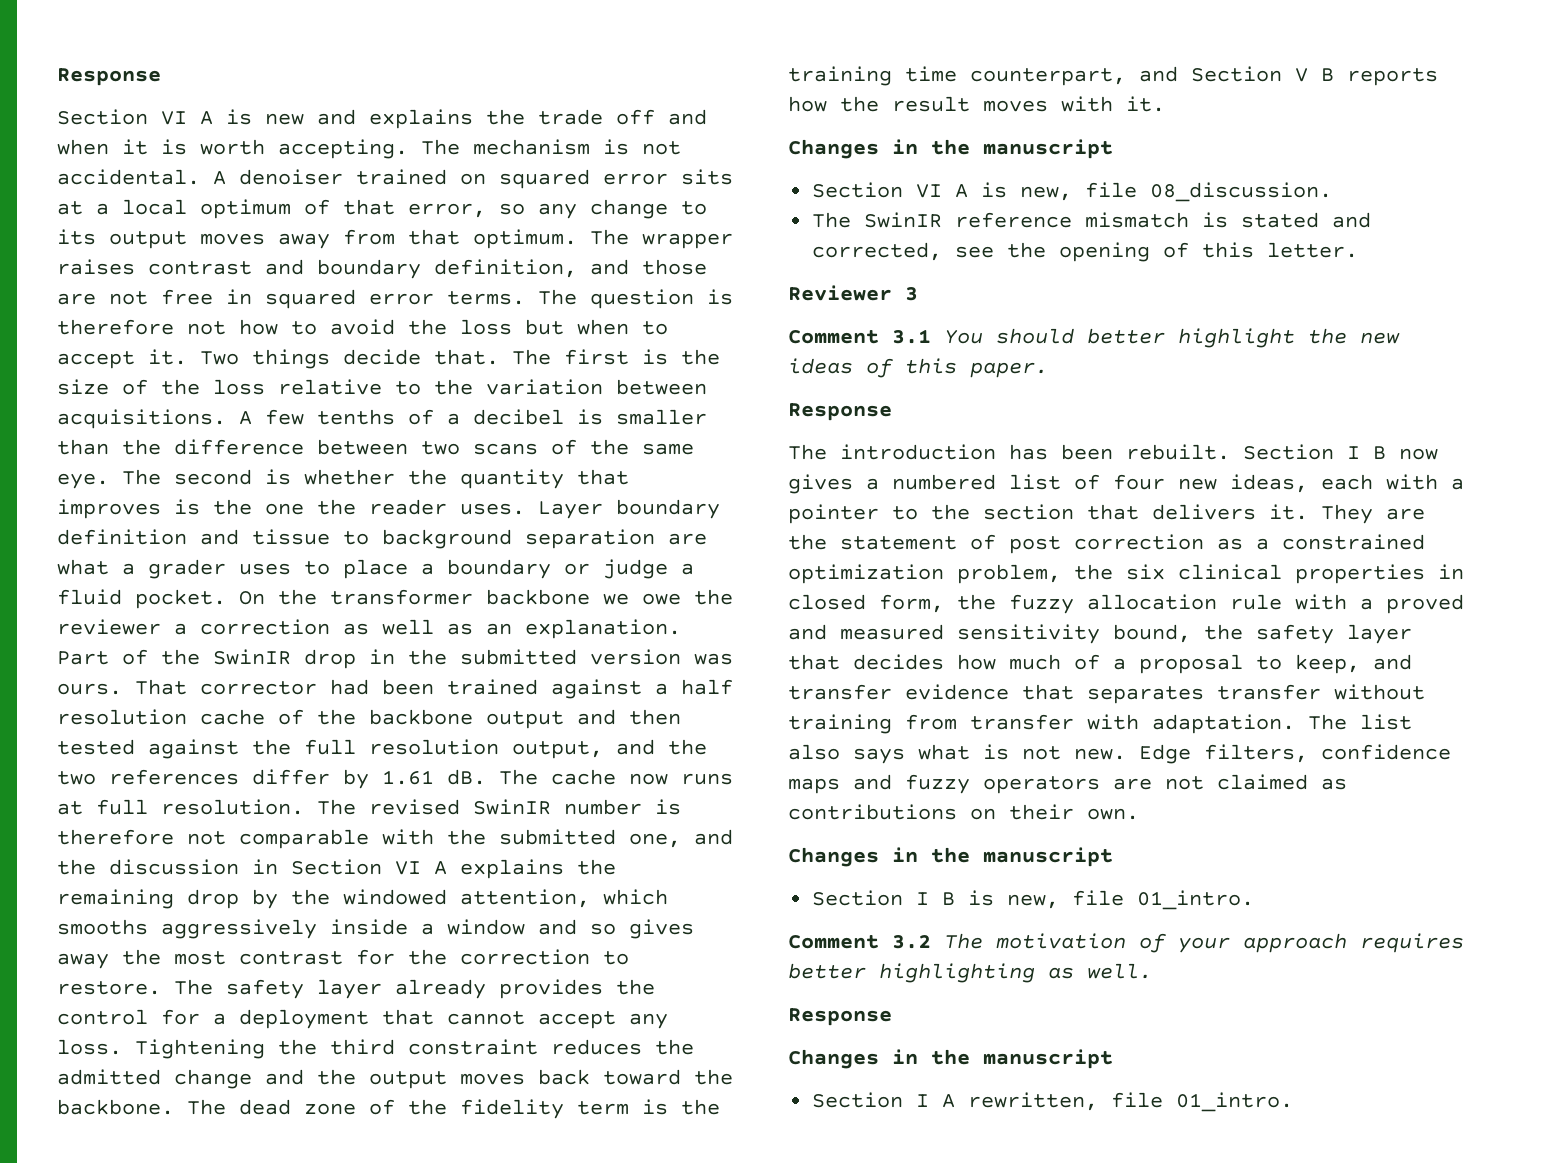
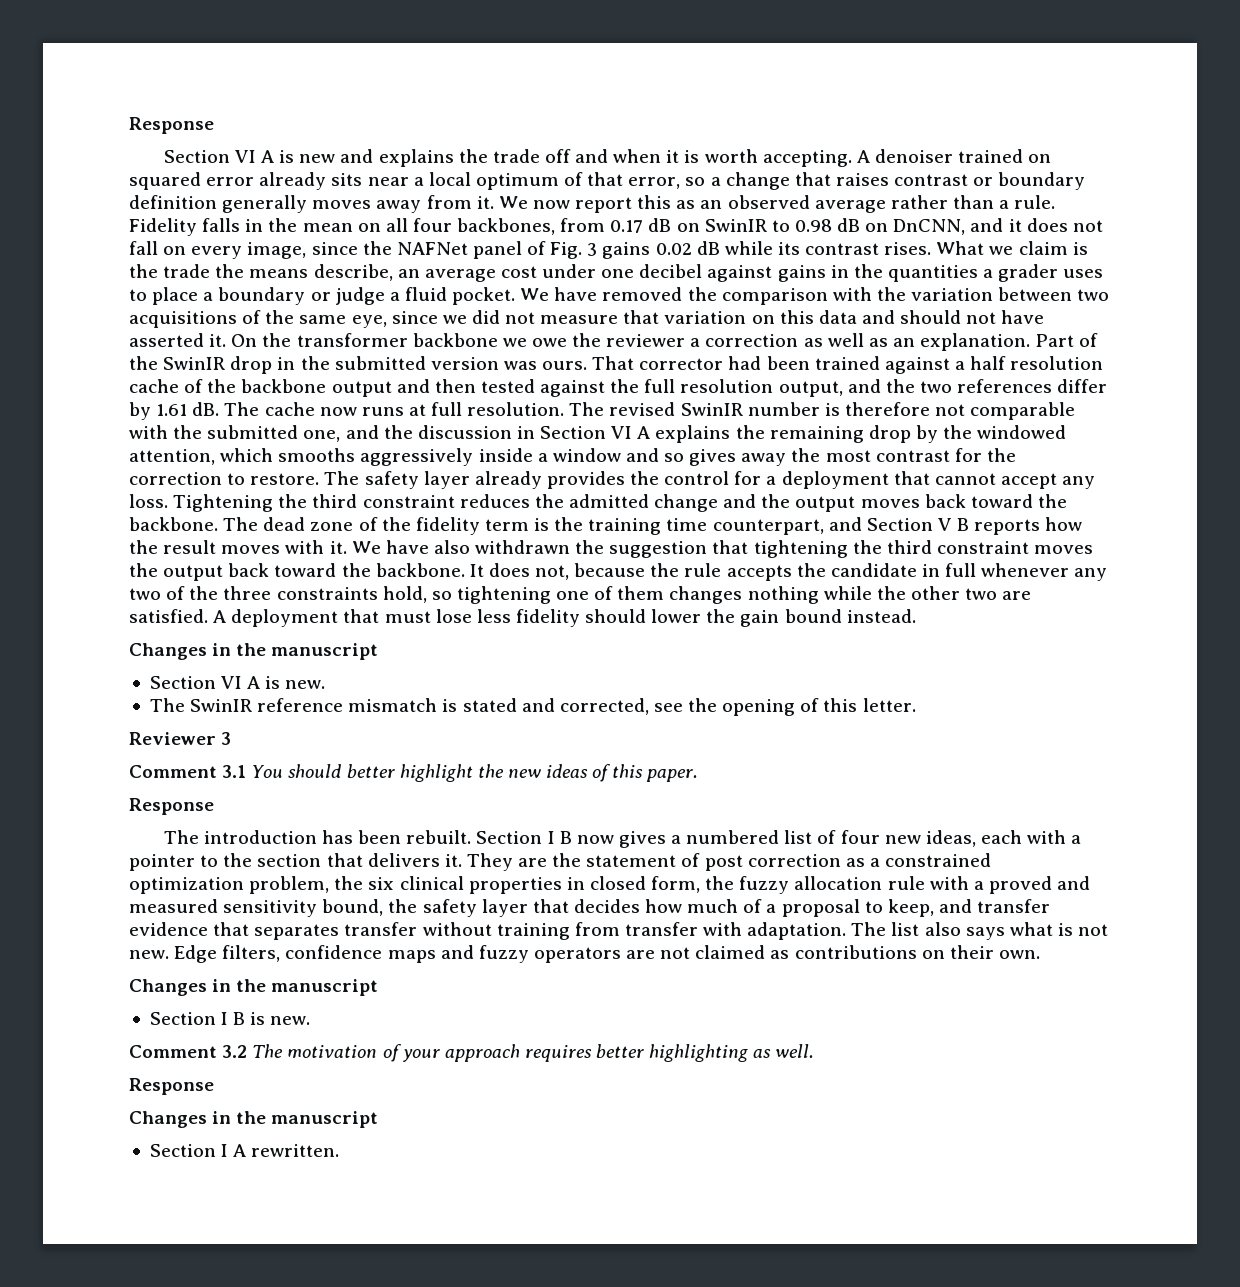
- The mechanism is not accidental.
- A denoiser trained on squared error sits at a local optimum of that error, so any change to its output moves away from that optimum. The wrapper raises contrast and boundary definition, and those are not free in squared error terms. The question is therefore not how to avoid the loss but when to accept it. Two things decide that. The first is the size of the loss relative to the variation between acquisitions. A few tenths of a decibel is smaller than the difference between two scans of the same eye. The second is whether the quantity that improves is the one the reader uses. Layer boundary definition and tissue to background separation are what a grader uses to place a boundary or judge a fluid pocket.
+ A denoiser trained on squared error already sits near a local optimum of that error, so a change that raises contrast or boundary definition generally moves away from it. We now report this as an observed average rather than a rule. Fidelity falls in the mean on all four backbones, from 0.17 dB on SwinIR to 0.98 dB on DnCNN, and it does not fall on every image, since the NAFNet panel of Fig. 3 gains 0.02 dB while its contrast rises. What we claim is the trade the means describe, an average cost under one decibel against gains in the quantities a grader uses to place a boundary or judge a fluid pocket.
+ We have removed the comparison with the variation between two acquisitions of the same eye, since we did not measure that variation on this data and should not have asserted it.
+ We have also withdrawn the suggestion that tightening the third constraint moves the output back toward the backbone. It does not, because the rule accepts the candidate in full whenever any two of the three constraints hold, so tightening one of them changes nothing while the other two are satisfied. A deployment that must lose less fidelity should lower the gain bound instead.
- Section VI A is new, file 08_discussion.
+ Section VI A is new.
- Section I B is new, file 01_intro.
+ Section I B is new.
- Section I A rewritten, file 01_intro.
+ Section I A rewritten.

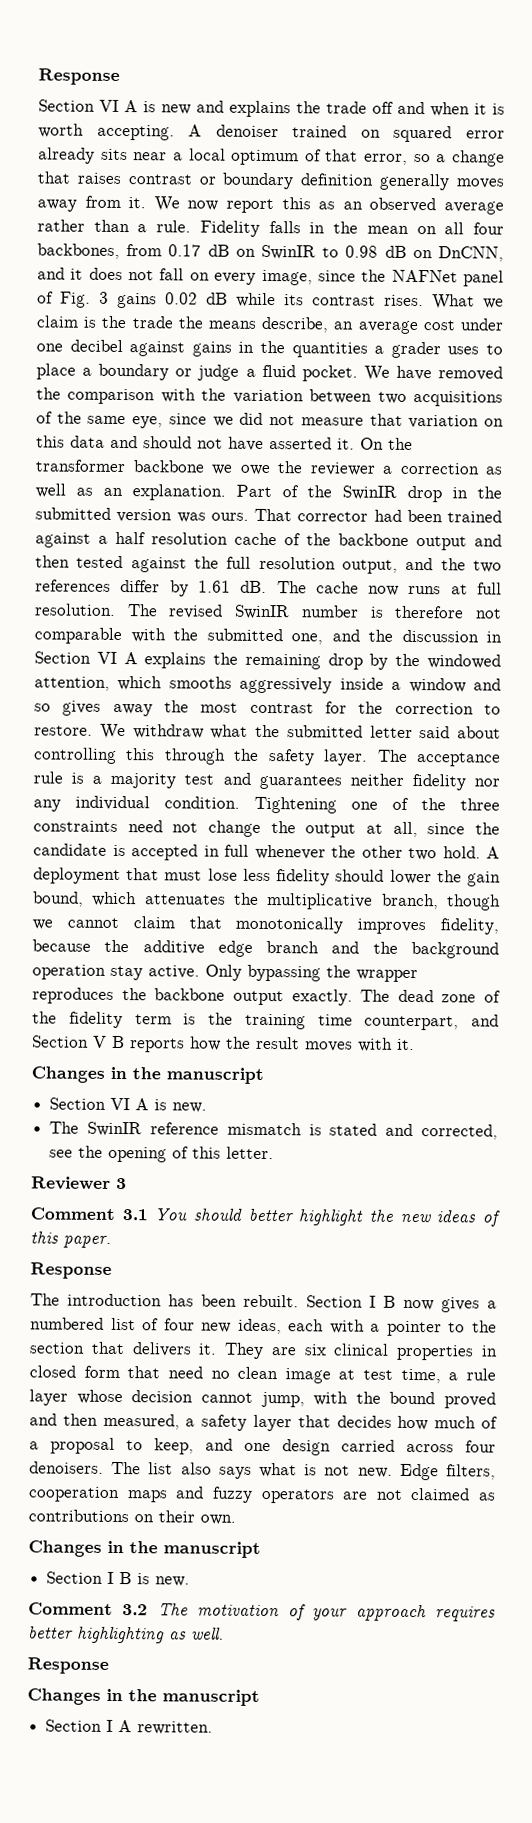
- The safety layer already provides the control for a deployment that cannot accept any loss. Tightening the third constraint reduces the admitted change and the output moves back toward the backbone.
+ We withdraw what the submitted letter said about controlling this through the safety layer. The acceptance rule is a majority test and guarantees neither fidelity nor any individual condition. Tightening one of the three constraints need not change the output at all, since the candidate is accepted in full whenever the other two hold. A deployment that must lose less fidelity should lower the gain bound, which attenuates the multiplicative branch, though we cannot claim that monotonically improves fidelity, because the additive edge branch and the background operation stay active. Only bypassing the wrapper reproduces the backbone output exactly.
- We have also withdrawn the suggestion that tightening the third constraint moves the output back toward the backbone. It does not, because the rule accepts the candidate in full whenever any two of the three constraints hold, so tightening one of them changes nothing while the other two are satisfied. A deployment that must lose less fidelity should lower the gain bound instead.
- They are the statement of post correction as a constrained optimization problem, the six clinical properties in closed form, the fuzzy allocation rule with a proved and measured sensitivity bound, the safety layer that decides how much of a proposal to keep, and transfer evidence that separates transfer without training from transfer with adaptation.
+ They are six clinical properties in closed form that need no clean image at test time, a rule layer whose decision cannot jump, with the bound proved and then measured, a safety layer that decides how much of a proposal to keep, and one design carried across four denoisers.
- Edge filters, confidence maps and fuzzy operators are not claimed as contributions on their own.
+ Edge filters, cooperation maps and fuzzy operators are not claimed as contributions on their own.

